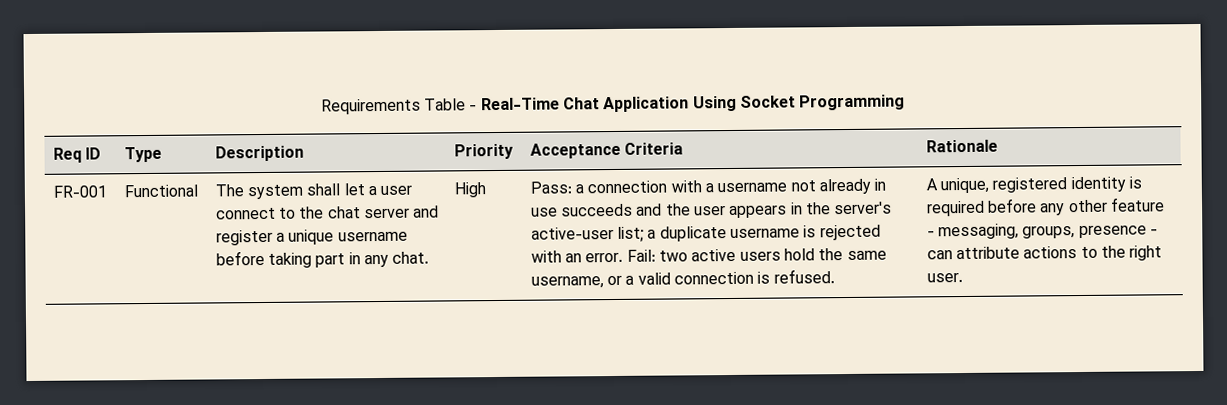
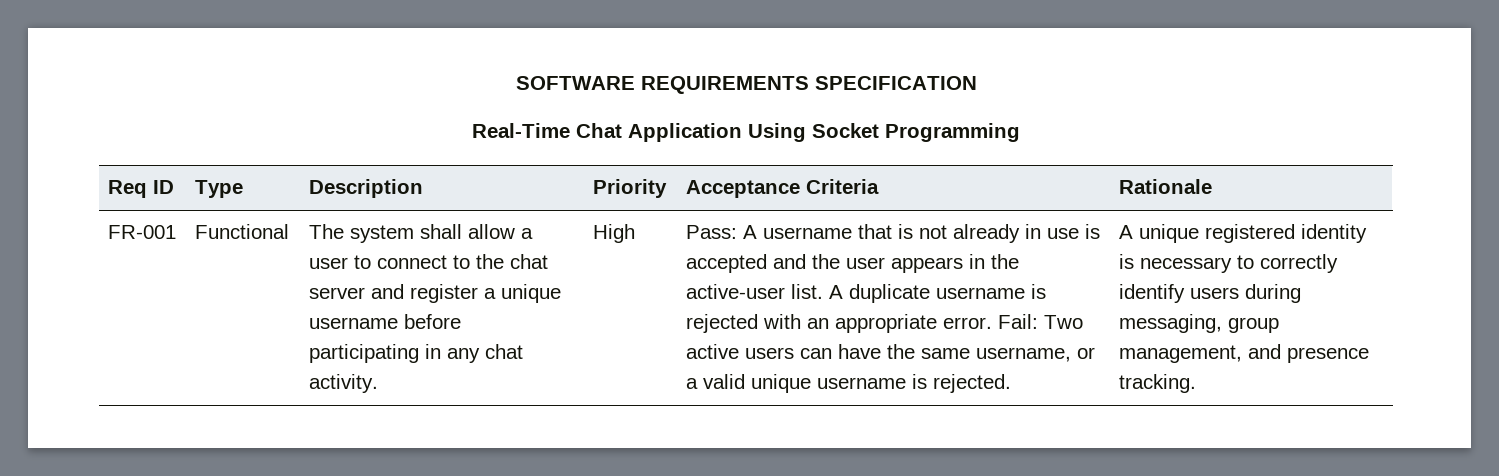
- Requirements Table - Real-Time Chat Application Using Socket Programming
+ SOFTWARE REQUIREMENTS SPECIFICATION
+ Real-Time Chat Application Using Socket Programming
- The system shall let a user connect to the chat server and register a unique username before taking part in any chat. | High | Pass: a connection with a username not already in use succeeds and the user appears in the server's active-user list; a duplicate username is rejected with an error.
+ The system shall allow a user to connect to the chat server and register a unique username before participating in any chat activity. | High | Pass: A username that is not already in use is accepted and the user appears in the active-user list. A duplicate username is rejected with an appropriate error.
- Fail: two active users hold the same username, or a valid connection is refused. | A unique, registered identity is required before any other feature - messaging, groups, presence - can attribute actions to the right user.
+ Fail: Two active users can have the same username, or a valid unique username is rejected. | A unique registered identity is necessary to correctly identify users during messaging, group management, and presence tracking.

